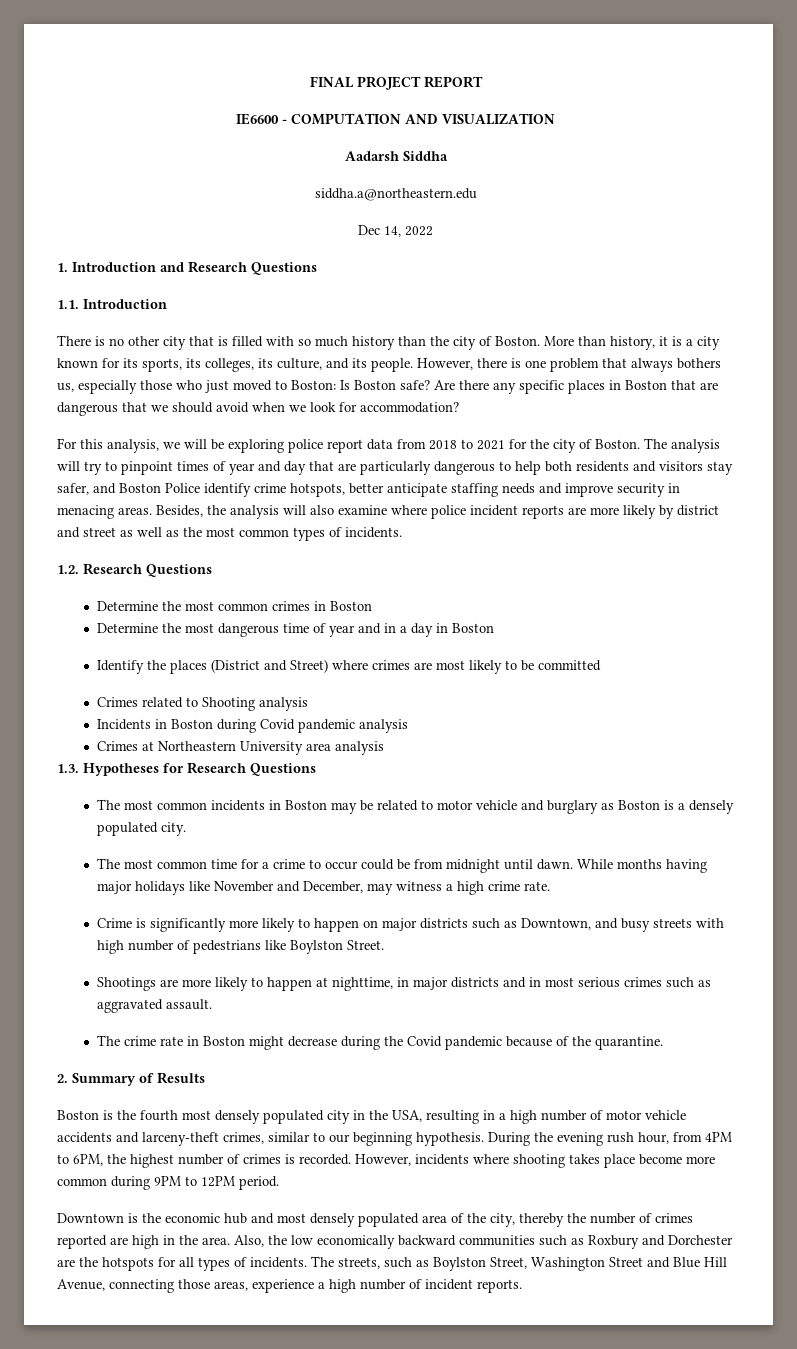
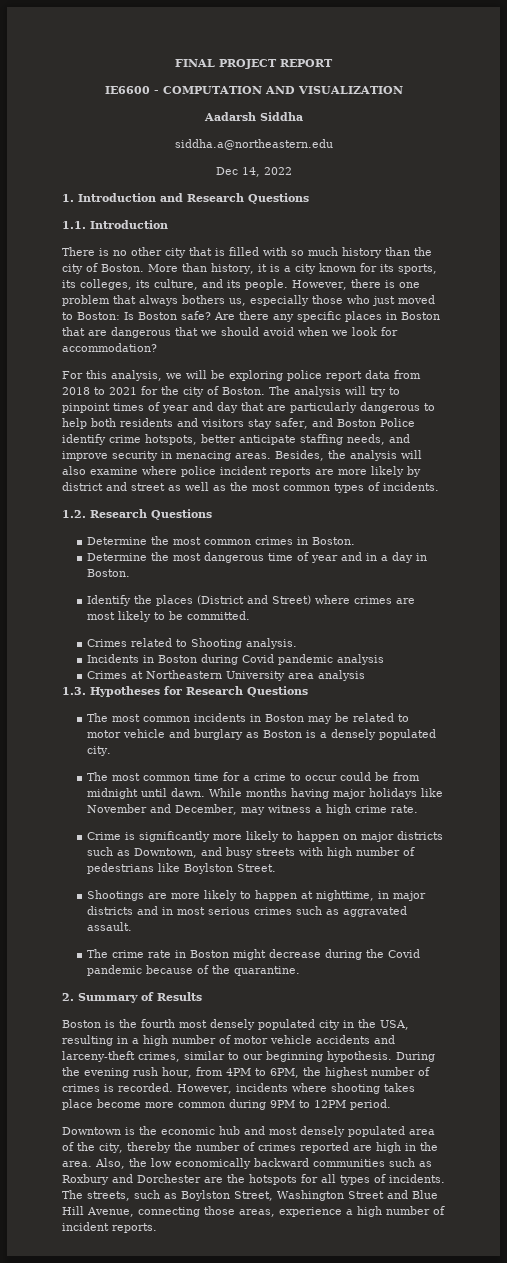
- The analysis will try to pinpoint times of year and day that are particularly dangerous to help both residents and visitors stay safer, and Boston Police identify crime hotspots, better anticipate staffing needs and improve security in menacing areas.
+ The analysis will try to pinpoint times of year and day that are particularly dangerous to help both residents and visitors stay safer, and Boston Police identify crime hotspots, better anticipate staffing needs, and improve security in menacing areas.
- Determine the most common crimes in Boston
+ Determine the most common crimes in Boston.
- Determine the most dangerous time of year and in a day in Boston
+ Determine the most dangerous time of year and in a day in Boston.
- Identify the places (District and Street) where crimes are most likely to be committed
+ Identify the places (District and Street) where crimes are most likely to be committed.
- Crimes related to Shooting analysis
+ Crimes related to Shooting analysis.

